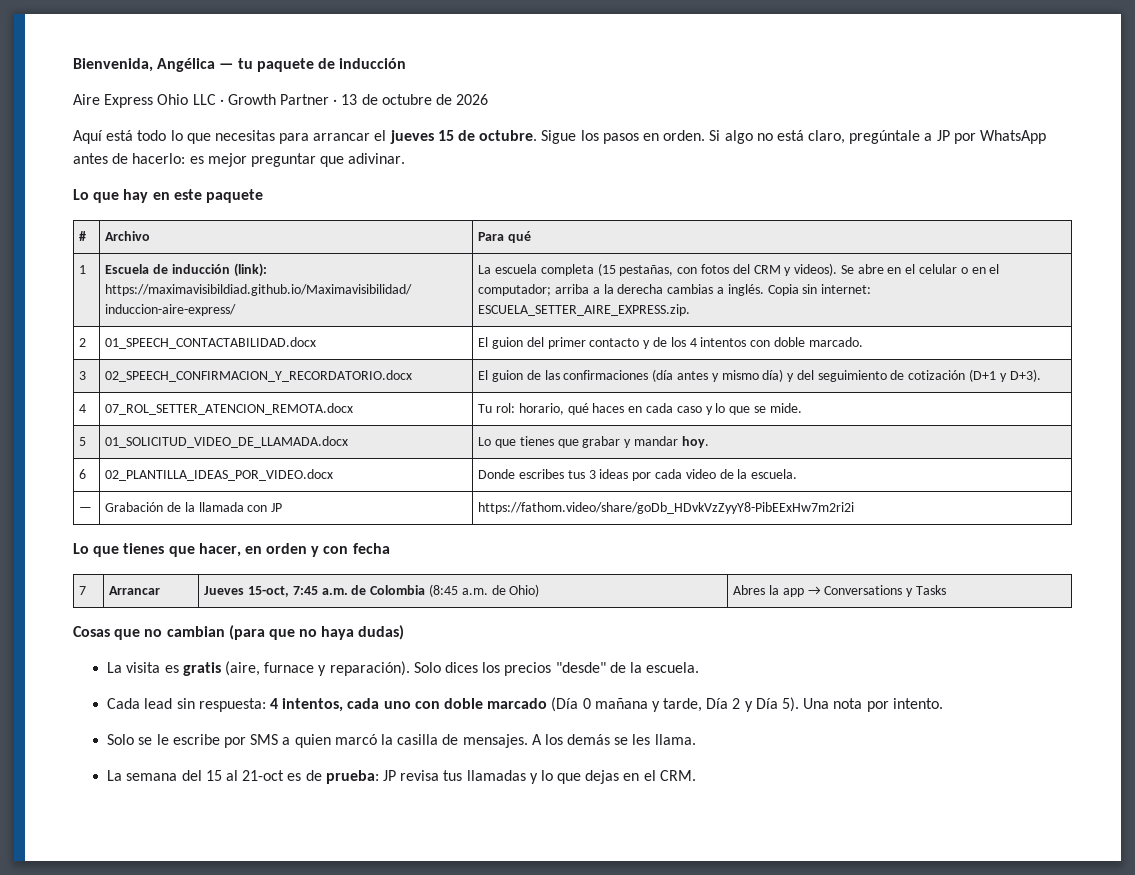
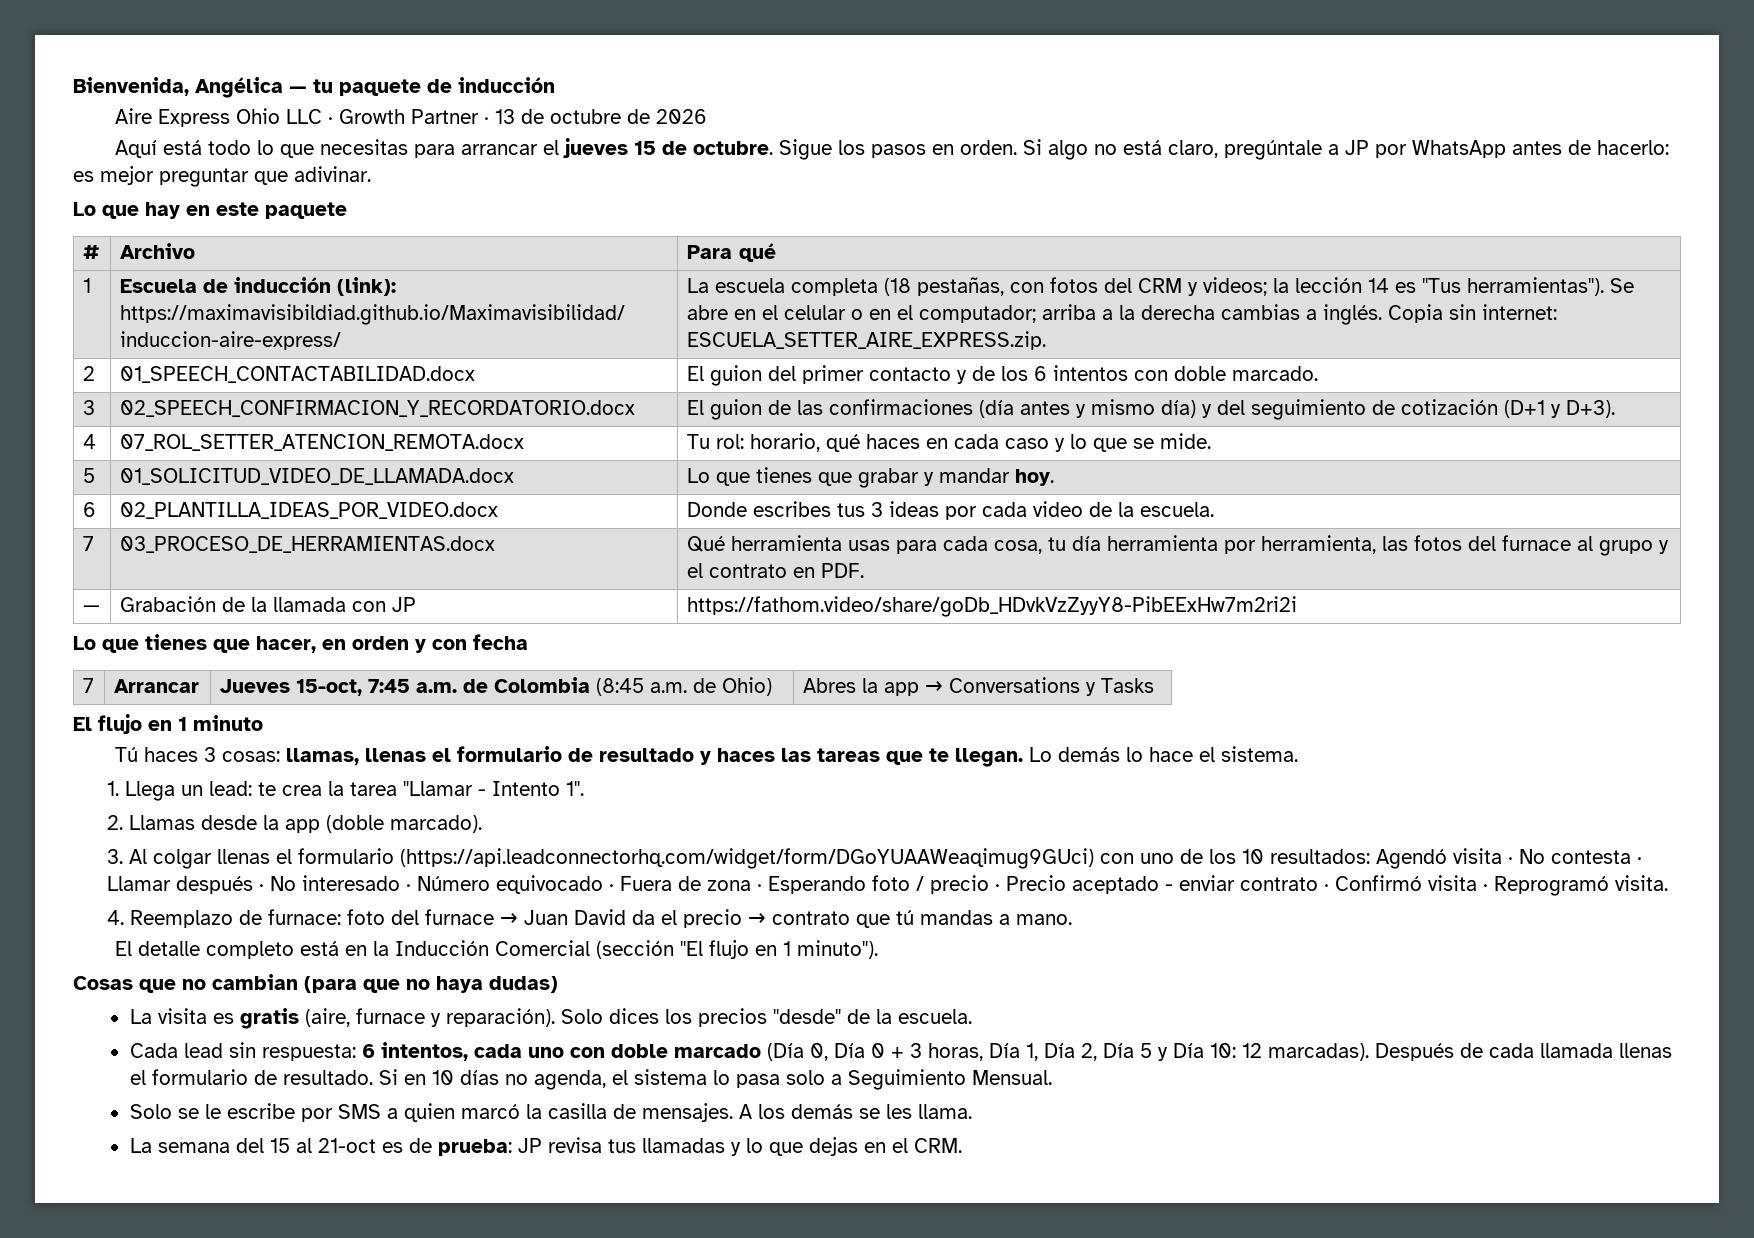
- La escuela completa (15 pestañas, con fotos del CRM y videos).
+ La escuela completa (18 pestañas, con fotos del CRM y videos; la lección 14 es "Tus herramientas").
- 2 | 01_SPEECH_CONTACTABILIDAD.docx | El guion del primer contacto y de los 4 intentos con doble marcado.
+ 2 | 01_SPEECH_CONTACTABILIDAD.docx | El guion del primer contacto y de los 6 intentos con doble marcado.
+ 7 | 03_PROCESO_DE_HERRAMIENTAS.docx | Qué herramienta usas para cada cosa, tu día herramienta por herramienta, las fotos del furnace al grupo y el contrato en PDF.
+ El flujo en 1 minuto
+ Tú haces 3 cosas: llamas, llenas el formulario de resultado y haces las tareas que te llegan. Lo demás lo hace el sistema.
+ 1. Llega un lead: te crea la tarea "Llamar - Intento 1".
+ 2. Llamas desde la app (doble marcado).
+ 3. Al colgar llenas el formulario (https://api.leadconnectorhq.com/widget/form/DGoYUAAWeaqimug9GUci) con uno de los 10 resultados: Agendó visita · No contesta · Llamar después · No interesado · Número equivocado · Fuera de zona · Esperando foto / precio · Precio aceptado - enviar contrato · Confirmó visita · Reprogramó visita.
+ 4. Reemplazo de furnace: foto del furnace → Juan David da el precio → contrato que tú mandas a mano.
+ El detalle completo está en la Inducción Comercial (sección "El flujo en 1 minuto").
- Cada lead sin respuesta: 4 intentos, cada uno con doble marcado (Día 0 mañana y tarde, Día 2 y Día 5). Una nota por intento.
+ Cada lead sin respuesta: 6 intentos, cada uno con doble marcado (Día 0, Día 0 + 3 horas, Día 1, Día 2, Día 5 y Día 10: 12 marcadas). Después de cada llamada llenas el formulario de resultado. Si en 10 días no agenda, el sistema lo pasa solo a Seguimiento Mensual.

